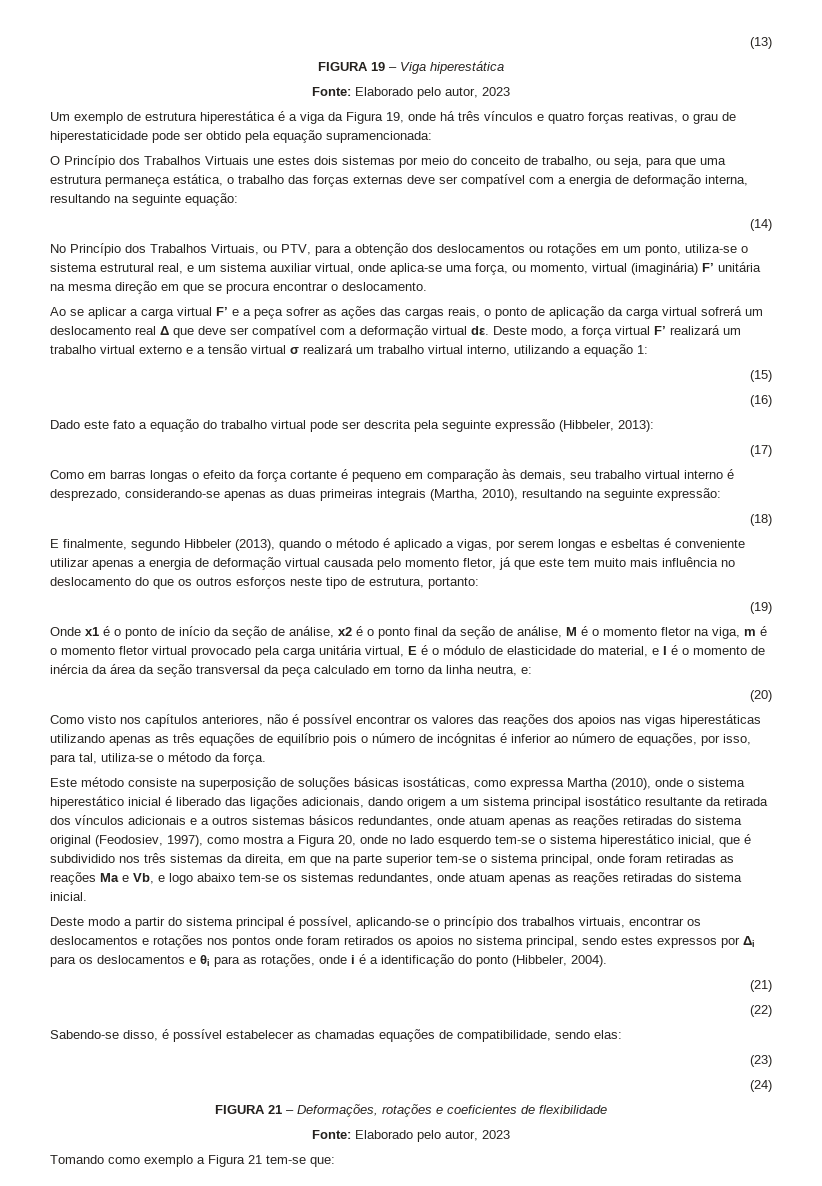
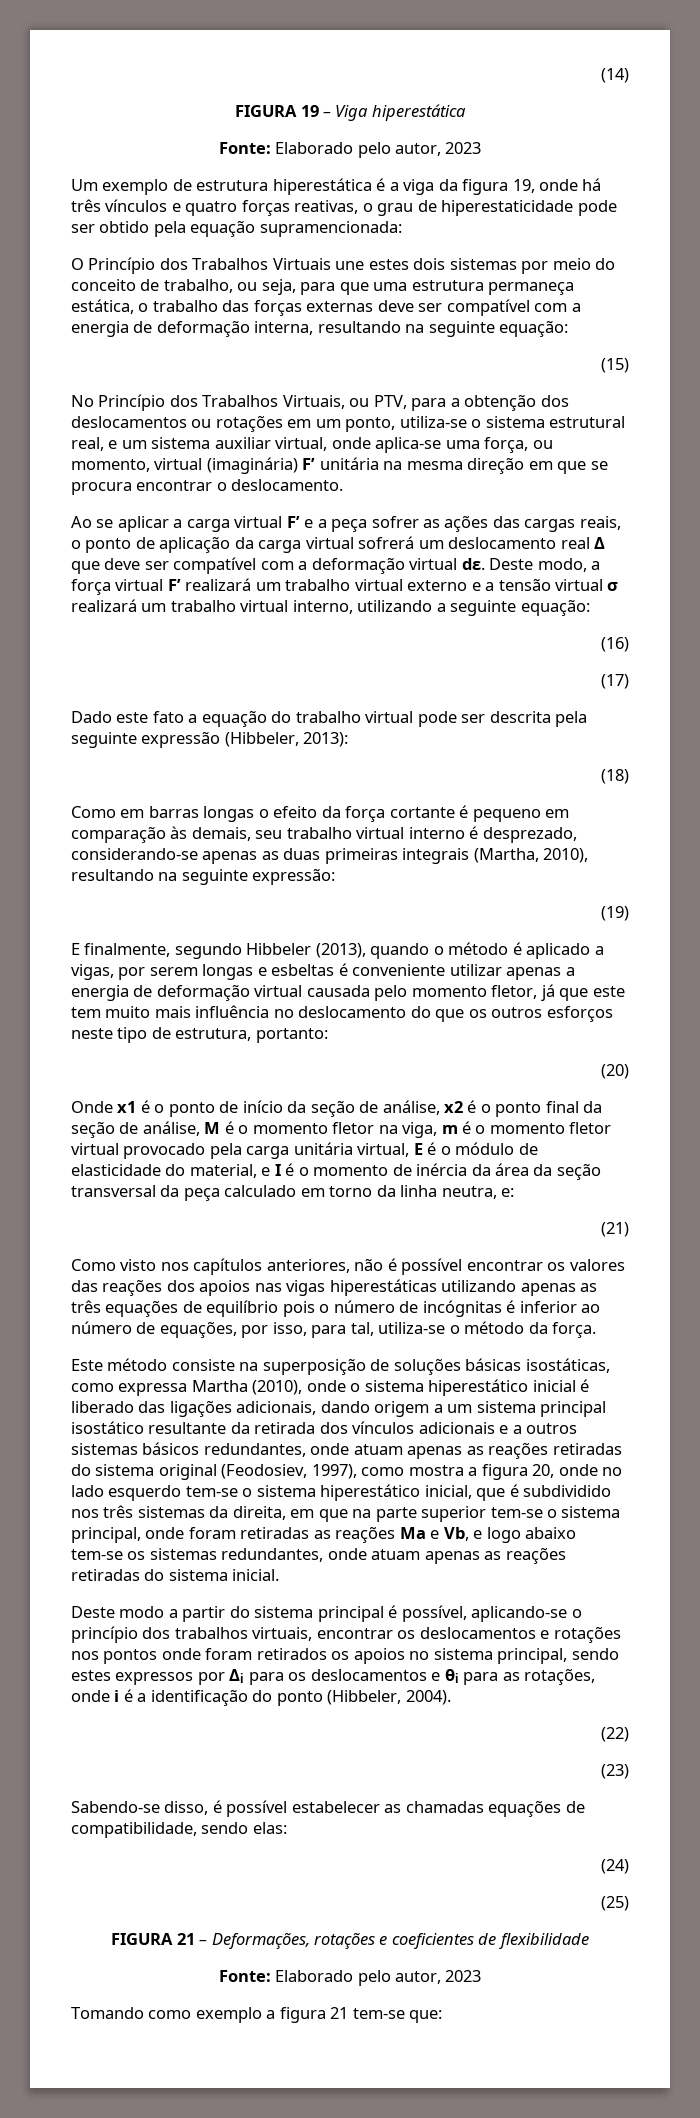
- (13)
+ (14)
- Um exemplo de estrutura hiperestática é a viga da Figura 19, onde há três vínculos e quatro forças reativas, o grau de hiperestaticidade pode ser obtido pela equação supramencionada:
+ Um exemplo de estrutura hiperestática é a viga da figura 19, onde há três vínculos e quatro forças reativas, o grau de hiperestaticidade pode ser obtido pela equação supramencionada:
- (14)
+ (15)
- Deste modo, a força virtual F’ realizará um trabalho virtual externo e a tensão virtual σ realizará um trabalho virtual interno, utilizando a equação 1:
- (15)
+ Deste modo, a força virtual F’ realizará um trabalho virtual externo e a tensão virtual σ realizará um trabalho virtual interno, utilizando a seguinte equação:
+ (17)
- (17)
+ (18)
- (18)
+ (19)
- (19)
+ (20)
- (20)
+ (21)
- Este método consiste na superposição de soluções básicas isostáticas, como expressa Martha (2010), onde o sistema hiperestático inicial é liberado das ligações adicionais, dando origem a um sistema principal isostático resultante da retirada dos vínculos adicionais e a outros sistemas básicos redundantes, onde atuam apenas as reações retiradas do sistema original (Feodosiev, 1997), como mostra a Figura 20, onde no lado esquerdo tem-se o sistema hiperestático inicial, que é subdividido nos três sistemas da direita, em que na parte superior tem-se o sistema principal, onde foram retiradas as reações Ma e Vb, e logo abaixo tem-se os sistemas redundantes, onde atuam apenas as reações retiradas do sistema inicial.
+ Este método consiste na superposição de soluções básicas isostáticas, como expressa Martha (2010), onde o sistema hiperestático inicial é liberado das ligações adicionais, dando origem a um sistema principal isostático resultante da retirada dos vínculos adicionais e a outros sistemas básicos redundantes, onde atuam apenas as reações retiradas do sistema original (Feodosiev, 1997), como mostra a figura 20, onde no lado esquerdo tem-se o sistema hiperestático inicial, que é subdividido nos três sistemas da direita, em que na parte superior tem-se o sistema principal, onde foram retiradas as reações Ma e Vb, e logo abaixo tem-se os sistemas redundantes, onde atuam apenas as reações retiradas do sistema inicial.
- (21)
  (22)
+ (23)
- (23)
  (24)
+ (25)
- Tomando como exemplo a Figura 21 tem-se que:
+ Tomando como exemplo a figura 21 tem-se que:

